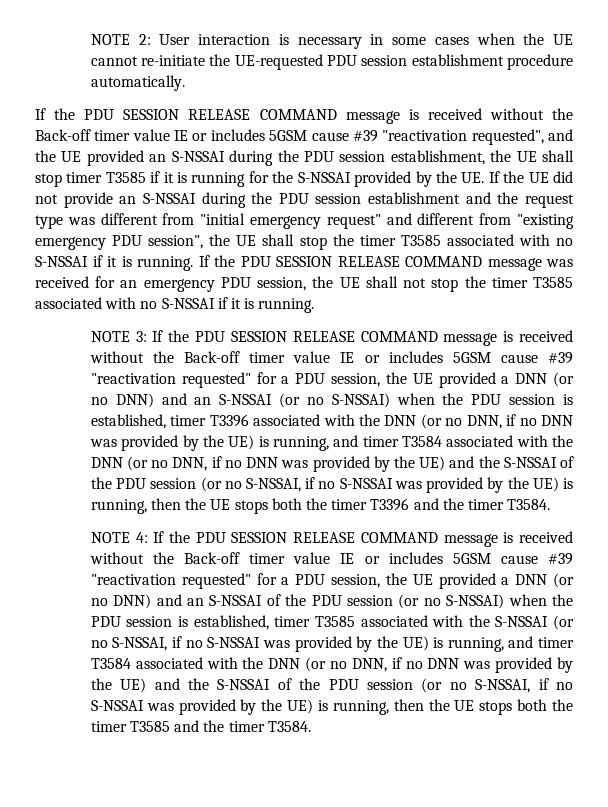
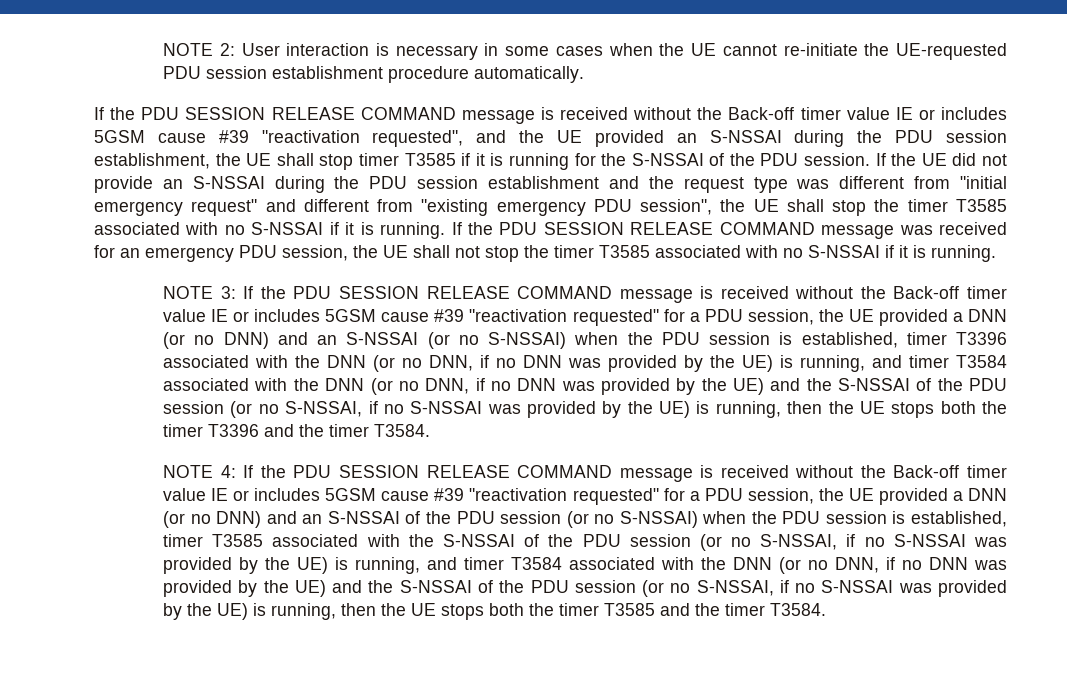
- If the PDU SESSION RELEASE COMMAND message is received without the Back-off timer value IE or includes 5GSM cause #39 "reactivation requested", and the UE provided an S-NSSAI during the PDU session establishment, the UE shall stop timer T3585 if it is running for the S-NSSAI provided by the UE. If the UE did not provide an S-NSSAI during the PDU session establishment and the request type was different from "initial emergency request" and different from "existing emergency PDU session", the UE shall stop the timer T3585 associated with no S-NSSAI if it is running.
+ If the PDU SESSION RELEASE COMMAND message is received without the Back-off timer value IE or includes 5GSM cause #39 "reactivation requested", and the UE provided an S-NSSAI during the PDU session establishment, the UE shall stop timer T3585 if it is running for the S-NSSAI of the PDU session. If the UE did not provide an S-NSSAI during the PDU session establishment and the request type was different from "initial emergency request" and different from "existing emergency PDU session", the UE shall stop the timer T3585 associated with no S-NSSAI if it is running.
- If the PDU SESSION RELEASE COMMAND message is received without the Back-off timer value IE or includes 5GSM cause #39 "reactivation requested" for a PDU session, the UE provided a DNN (or no DNN) and an S-NSSAI of the PDU session (or no S-NSSAI) when the PDU session is established, timer T3585 associated with the S-NSSAI (or no S-NSSAI, if no S-NSSAI was provided by the UE) is running, and timer T3584 associated with the DNN (or no DNN, if no DNN was provided by the UE) and the S-NSSAI of the PDU session (or no S-NSSAI, if no S-NSSAI was provided by the UE) is running, then the UE stops both the timer T3585 and the timer T3584.
+ If the PDU SESSION RELEASE COMMAND message is received without the Back-off timer value IE or includes 5GSM cause #39 "reactivation requested" for a PDU session, the UE provided a DNN (or no DNN) and an S-NSSAI of the PDU session (or no S-NSSAI) when the PDU session is established, timer T3585 associated with the S-NSSAI of the PDU session (or no S-NSSAI, if no S-NSSAI was provided by the UE) is running, and timer T3584 associated with the DNN (or no DNN, if no DNN was provided by the UE) and the S-NSSAI of the PDU session (or no S-NSSAI, if no S-NSSAI was provided by the UE) is running, then the UE stops both the timer T3585 and the timer T3584.

